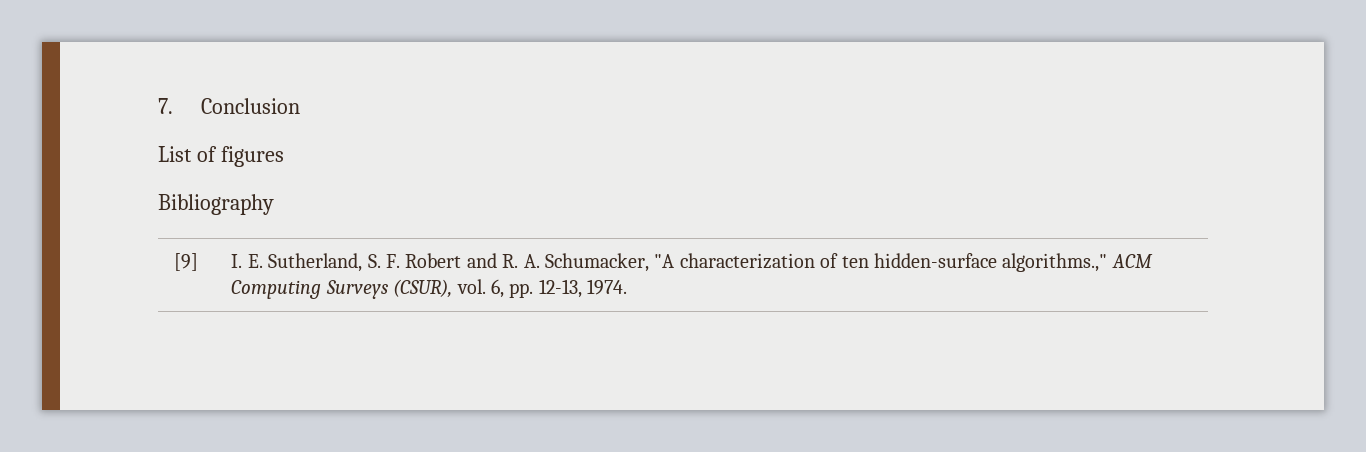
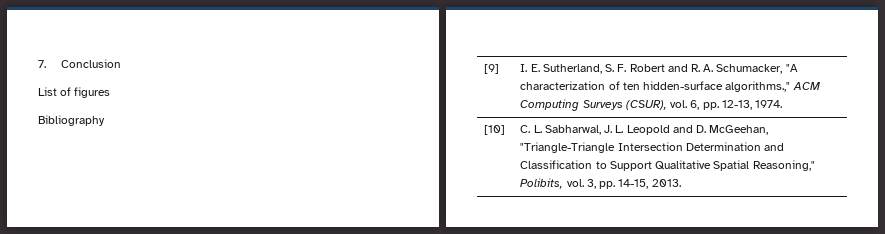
+ [10] | C. L. Sabharwal, J. L. Leopold and D. McGeehan, "Triangle-Triangle Intersection Determination and Classification to Support Qualitative Spatial Reasoning," Polibits, vol. 3, pp. 14-15, 2013.

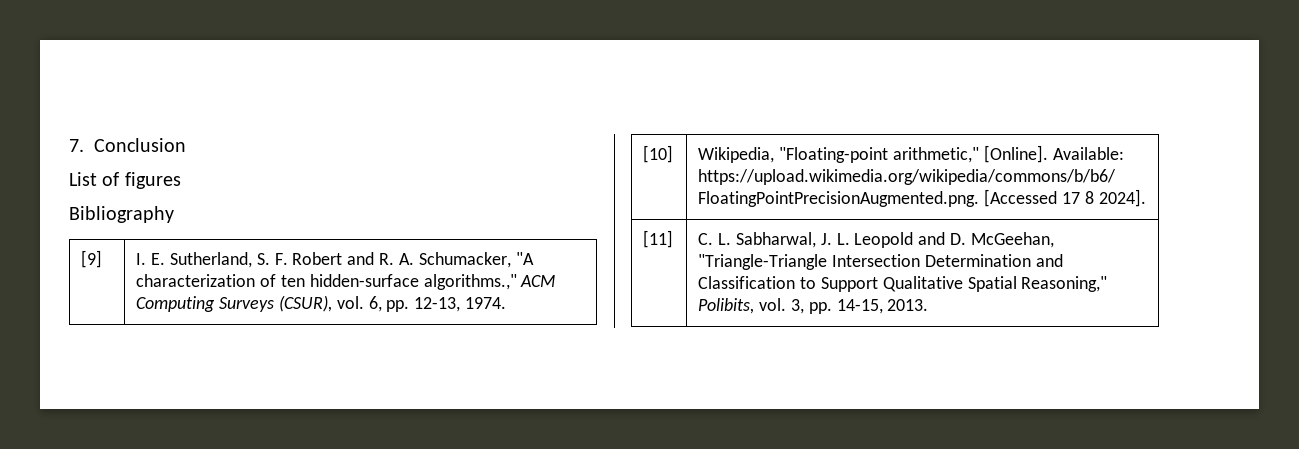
- [10] | C. L. Sabharwal, J. L. Leopold and D. McGeehan, "Triangle-Triangle Intersection Determination and Classification to Support Qualitative Spatial Reasoning," Polibits, vol. 3, pp. 14-15, 2013.
+ [10] | Wikipedia, "Floating-point arithmetic," [Online]. Available: https://upload.wikimedia.org/wikipedia/commons/b/b6/ FloatingPointPrecisionAugmented.png. [Accessed 17 8 2024].
+ [11] | C. L. Sabharwal, J. L. Leopold and D. McGeehan, "Triangle-Triangle Intersection Determination and Classification to Support Qualitative Spatial Reasoning," Polibits, vol. 3, pp. 14-15, 2013.

